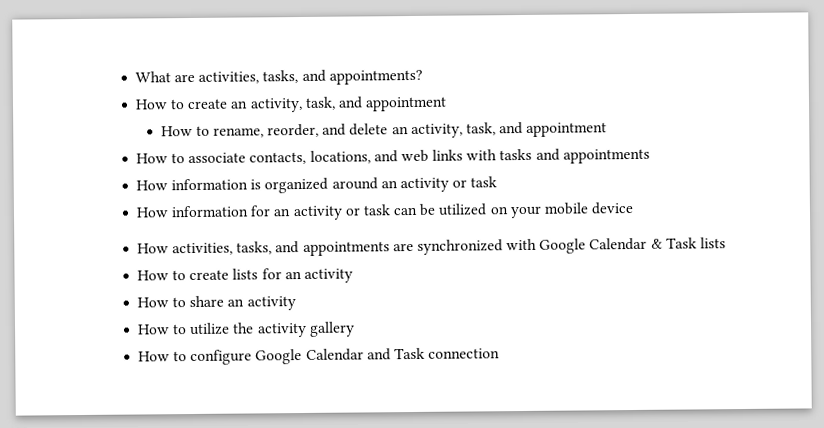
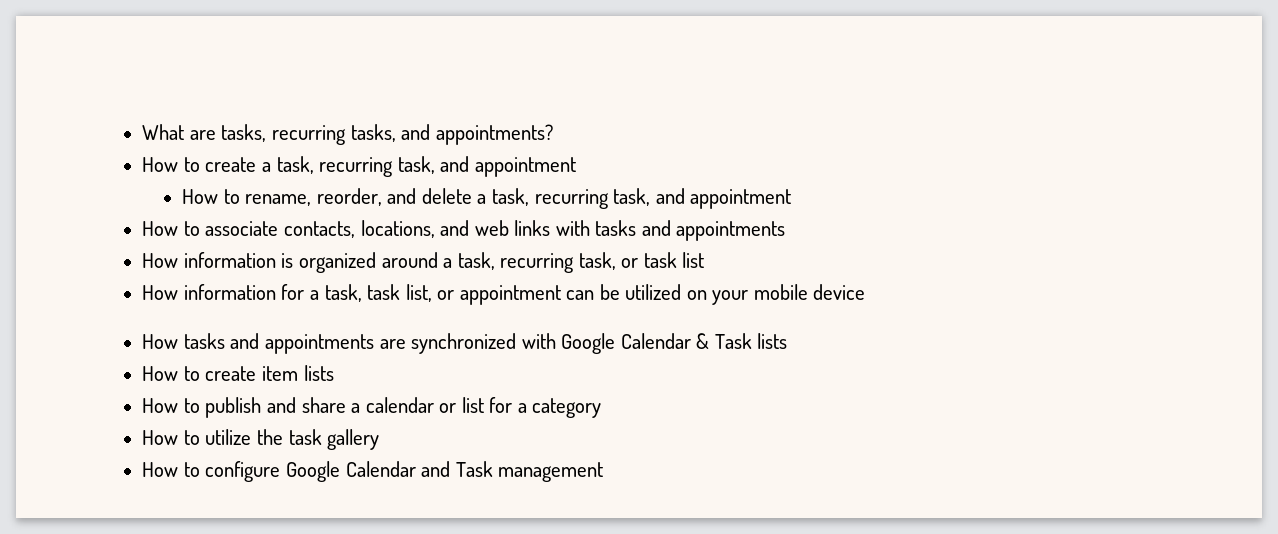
- What are activities, tasks, and appointments?
+ What are tasks, recurring tasks, and appointments?
- How to create an activity, task, and appointment
+ How to create a task, recurring task, and appointment
- How to rename, reorder, and delete an activity, task, and appointment
+ How to rename, reorder, and delete a task, recurring task, and appointment
- How information is organized around an activity or task
+ How information is organized around a task, recurring task, or task list
- How information for an activity or task can be utilized on your mobile device
+ How information for a task, task list, or appointment can be utilized on your mobile device
- How activities, tasks, and appointments are synchronized with Google Calendar & Task lists
+ How tasks and appointments are synchronized with Google Calendar & Task lists
- How to create lists for an activity
- How to share an activity
+ How to create item lists
+ How to publish and share a calendar or list for a category
- How to utilize the activity gallery
+ How to utilize the task gallery
- How to configure Google Calendar and Task connection
+ How to configure Google Calendar and Task management

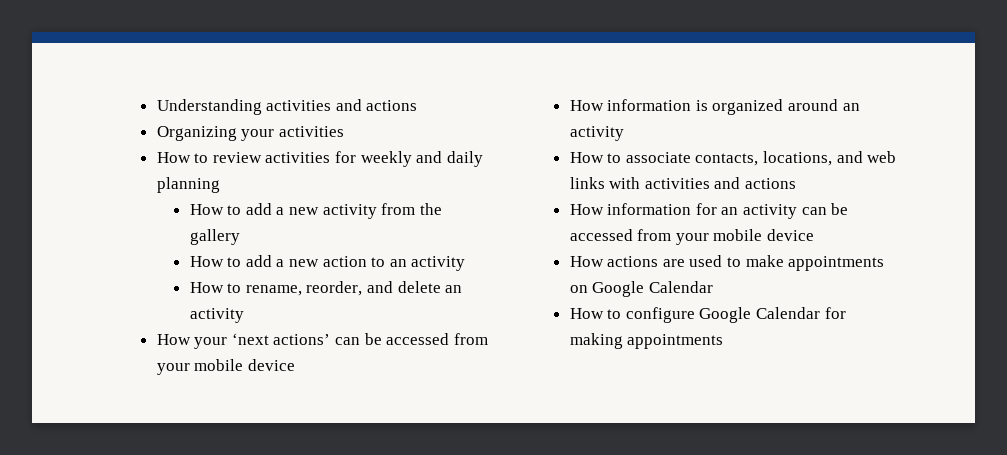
- What are tasks, recurring tasks, and appointments?
- How to create a task, recurring task, and appointment
+ Understanding activities and actions
+ Organizing your activities
+ How to review activities for weekly and daily planning
+ How to add a new activity from the gallery
+ How to add a new action to an activity
- How to rename, reorder, and delete a task, recurring task, and appointment
+ How to rename, reorder, and delete an activity
+ How your ‘next actions’ can be accessed from your mobile device
+ How information is organized around an activity
- How to associate contacts, locations, and web links with tasks and appointments
- How information is organized around a task, recurring task, or task list
- How information for a task, task list, or appointment can be utilized on your mobile device
- How tasks and appointments are synchronized with Google Calendar & Task lists
- How to create item lists
- How to publish and share a calendar or list for a category
- How to utilize the task gallery
+ How to associate contacts, locations, and web links with activities and actions
+ How information for an activity can be accessed from your mobile device
+ How actions are used to make appointments on Google Calendar
- How to configure Google Calendar and Task management
+ How to configure Google Calendar for making appointments

